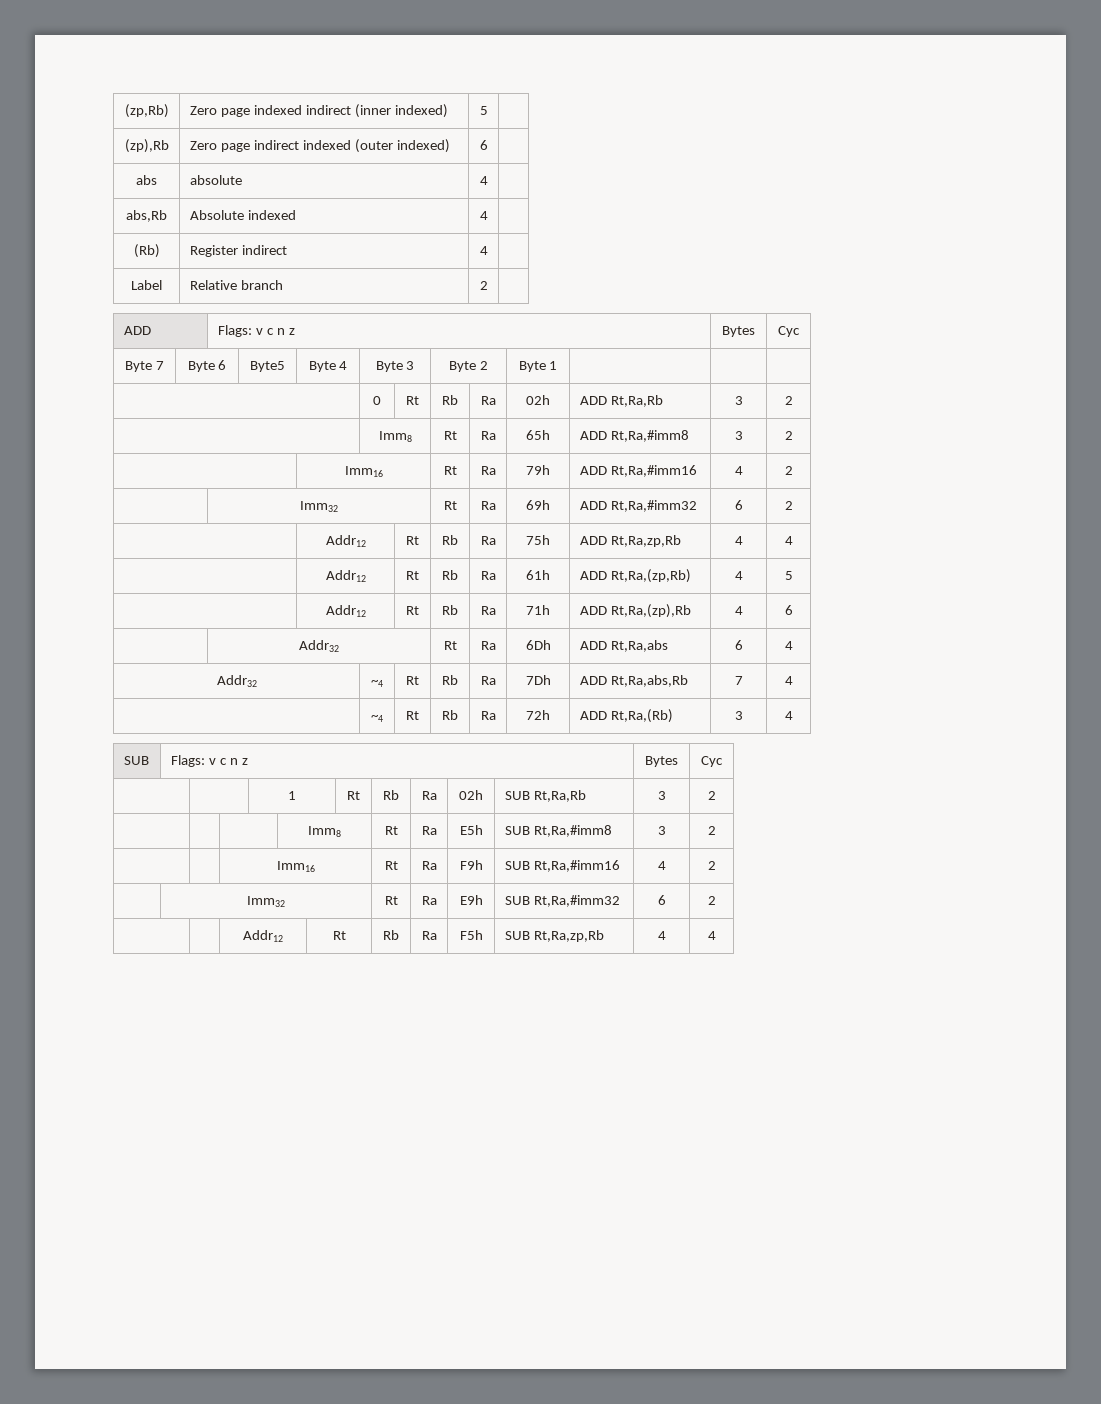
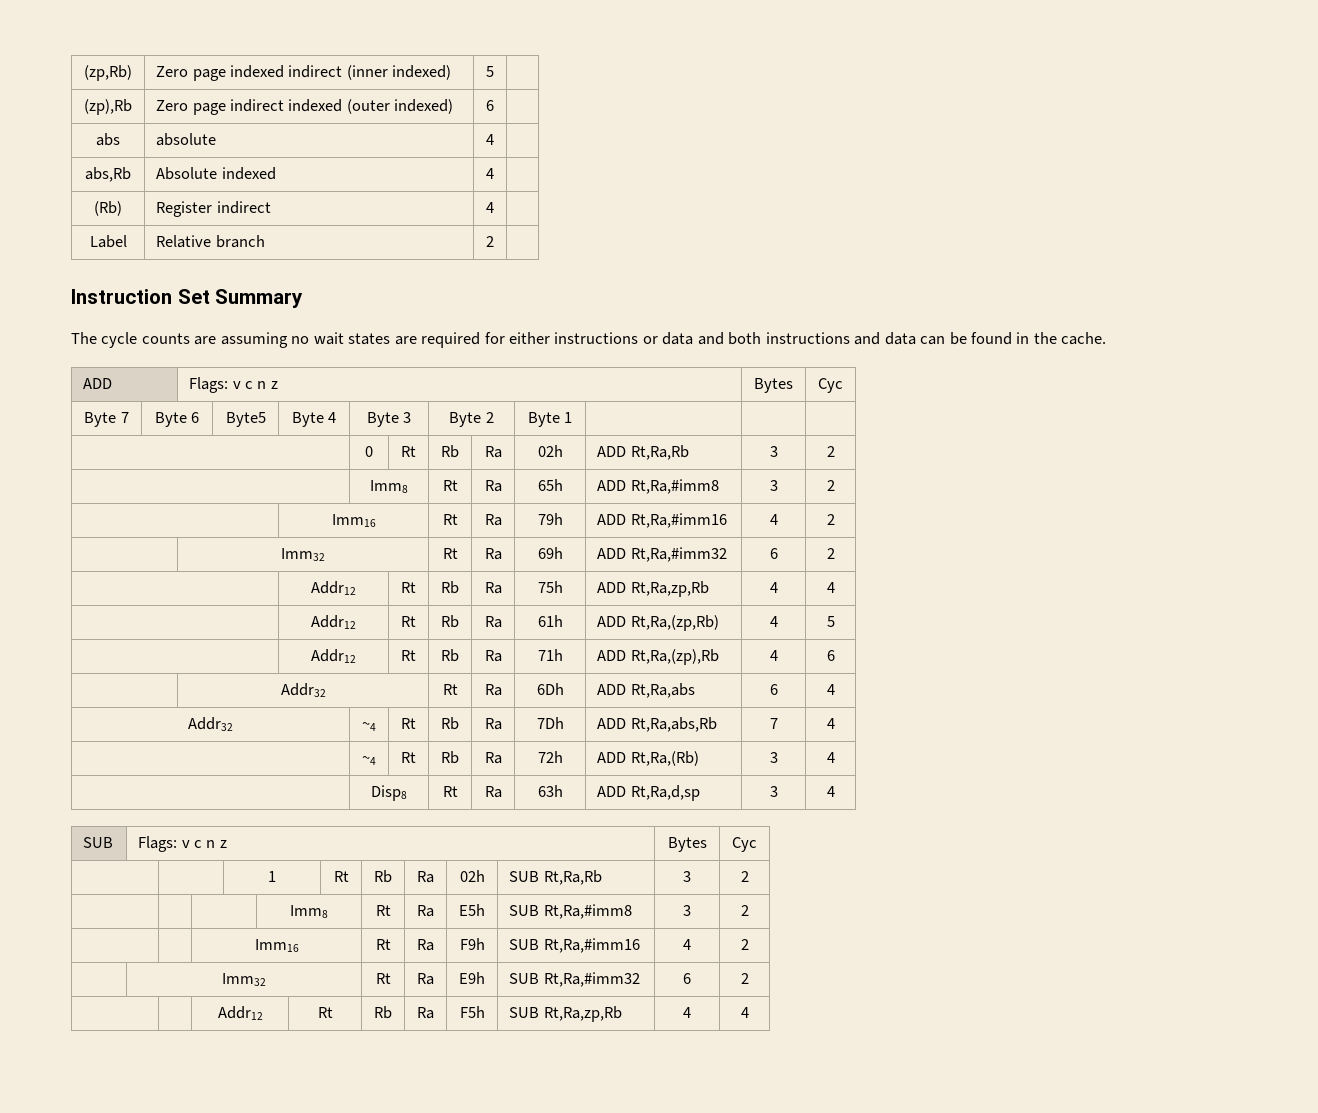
+ Instruction Set Summary
+ The cycle counts are assuming no wait states are required for either instructions or data and both instructions and data can be found in the cache.
+ | Disp8 | Rt | Ra | 63h | ADD Rt,Ra,d,sp | 3 | 4

